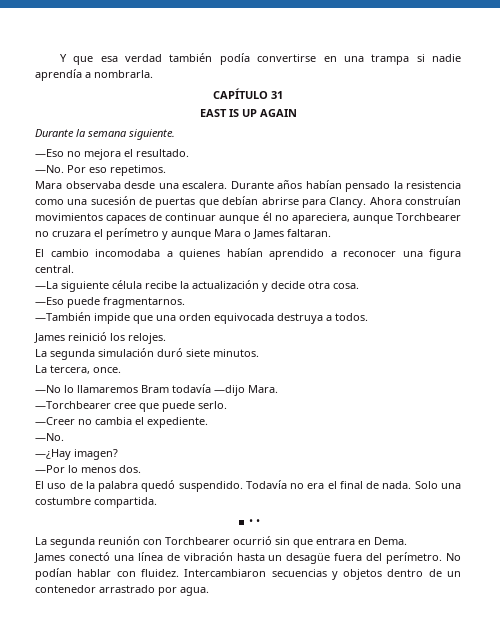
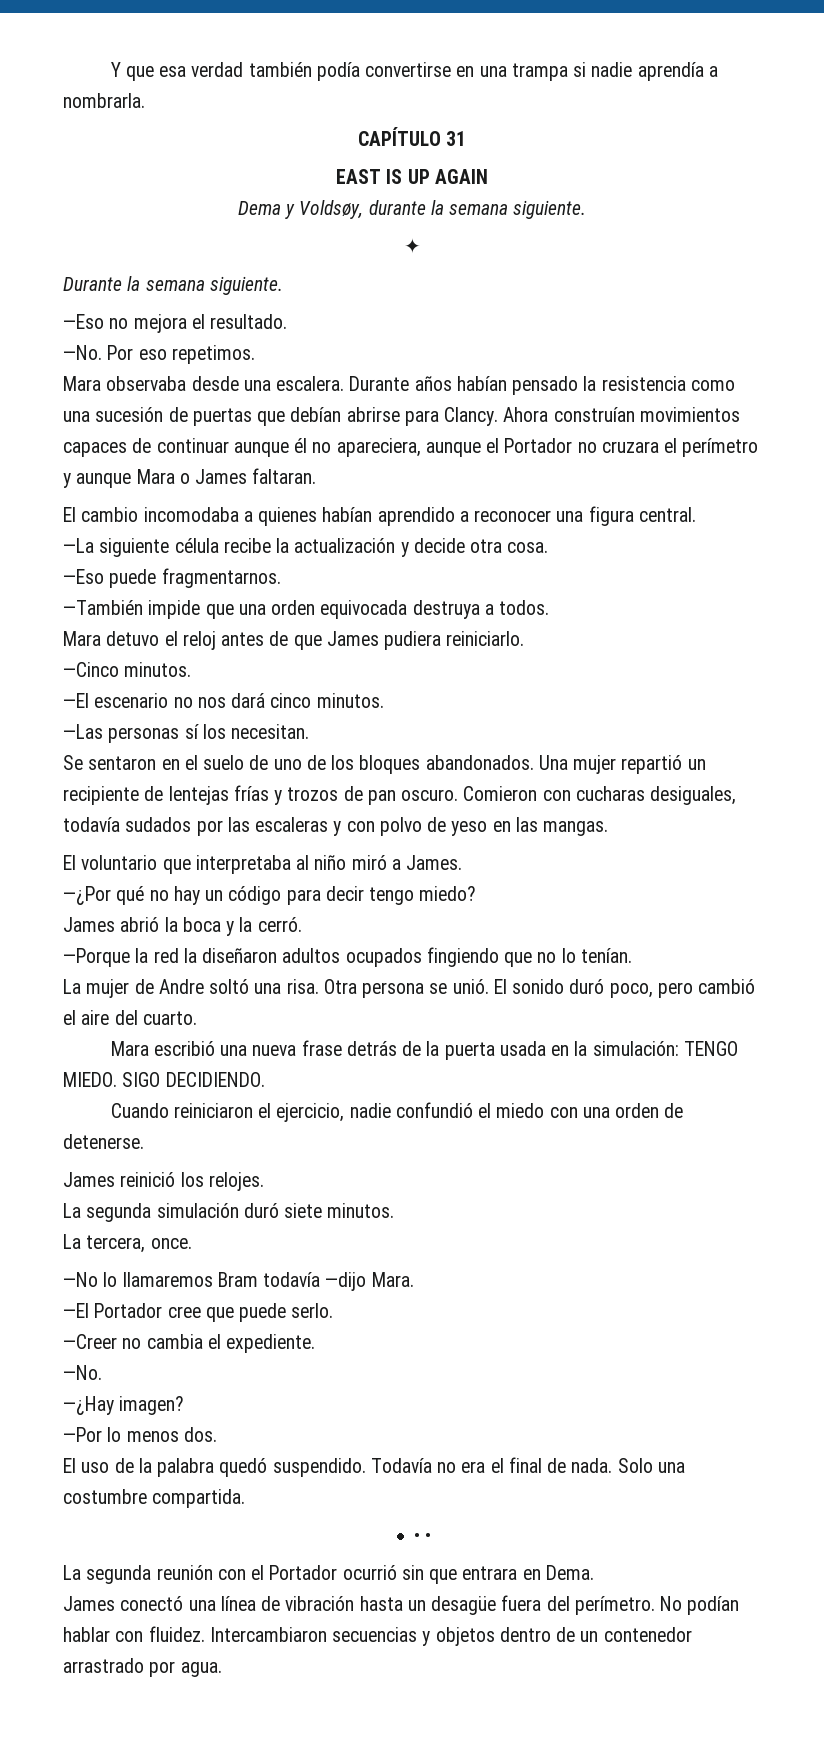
+ Dema y Voldsøy, durante la semana siguiente.
+ ✦
- Ahora construían movimientos capaces de continuar aunque él no apareciera, aunque Torchbearer no cruzara el perímetro y aunque Mara o James faltaran.
+ Ahora construían movimientos capaces de continuar aunque él no apareciera, aunque el Portador no cruzara el perímetro y aunque Mara o James faltaran.
+ Mara detuvo el reloj antes de que James pudiera reiniciarlo.
+ —Cinco minutos.
+ —El escenario no nos dará cinco minutos.
+ —Las personas sí los necesitan.
+ Se sentaron en el suelo de uno de los bloques abandonados. Una mujer repartió un recipiente de lentejas frías y trozos de pan oscuro. Comieron con cucharas desiguales, todavía sudados por las escaleras y con polvo de yeso en las mangas.
+ El voluntario que interpretaba al niño miró a James.
+ —¿Por qué no hay un código para decir tengo miedo?
+ James abrió la boca y la cerró.
+ —Porque la red la diseñaron adultos ocupados fingiendo que no lo tenían.
+ La mujer de Andre soltó una risa. Otra persona se unió. El sonido duró poco, pero cambió el aire del cuarto.
+ Mara escribió una nueva frase detrás de la puerta usada en la simulación: TENGO MIEDO. SIGO DECIDIENDO.
+ Cuando reiniciaron el ejercicio, nadie confundió el miedo con una orden de detenerse.
- —Torchbearer cree que puede serlo.
+ —El Portador cree que puede serlo.
- La segunda reunión con Torchbearer ocurrió sin que entrara en Dema.
+ La segunda reunión con el Portador ocurrió sin que entrara en Dema.

